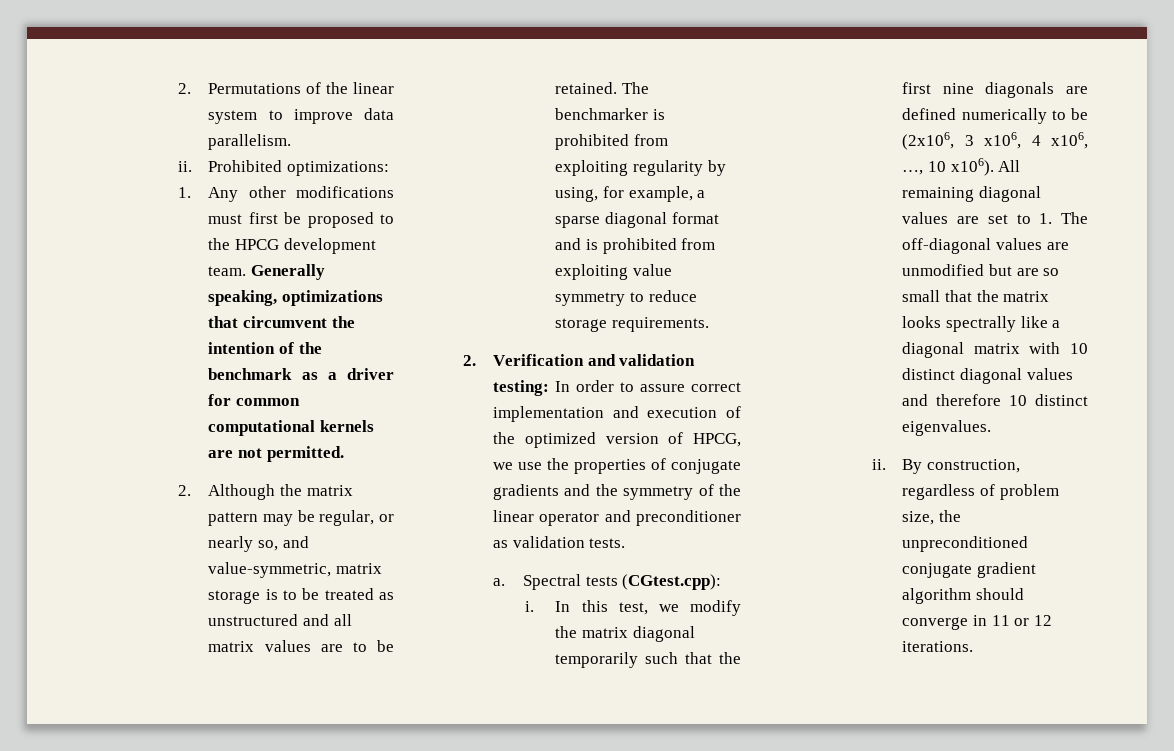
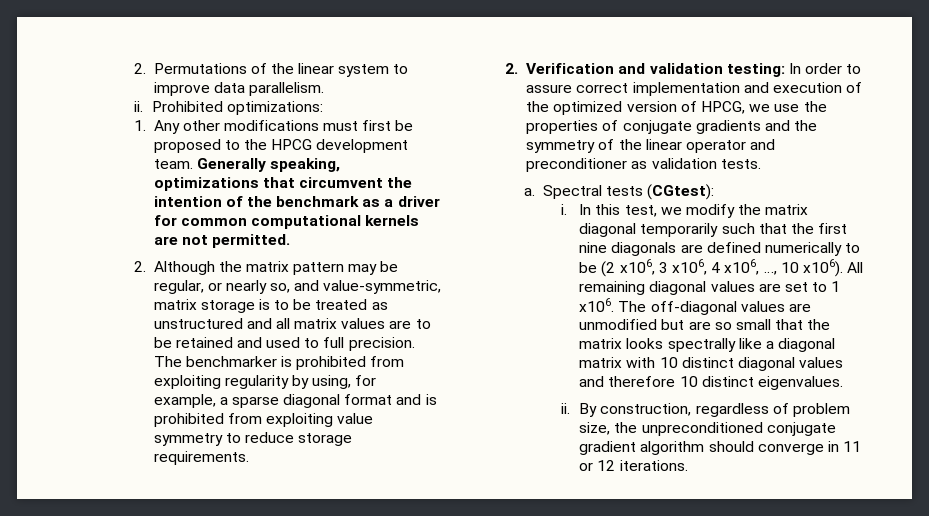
- 2. Although the matrix pattern may be regular, or nearly so, and value-symmetric, matrix storage is to be treated as unstructured and all matrix values are to be retained.
+ 2. Although the matrix pattern may be regular, or nearly so, and value-symmetric, matrix storage is to be treated as unstructured and all matrix values are to be retained and used to full precision.
- Spectral tests (CGtest.cpp):
+ Spectral tests (CGtest):
- In this test, we modify the matrix diagonal temporarily such that the first nine diagonals are defined numerically to be (2x106, 3 x106, 4 x106, …, 10 x106).
+ In this test, we modify the matrix diagonal temporarily such that the first nine diagonals are defined numerically to be (2 x106, 3 x106, 4 x106, …, 10 x106).
- All remaining diagonal values are set to 1. The off-diagonal values are unmodified but are so small that the matrix looks spectrally like a diagonal matrix with 10 distinct diagonal values and therefore 10 distinct eigenvalues.
+ All remaining diagonal values are set to 1 x106. The off-diagonal values are unmodified but are so small that the matrix looks spectrally like a diagonal matrix with 10 distinct diagonal values and therefore 10 distinct eigenvalues.

